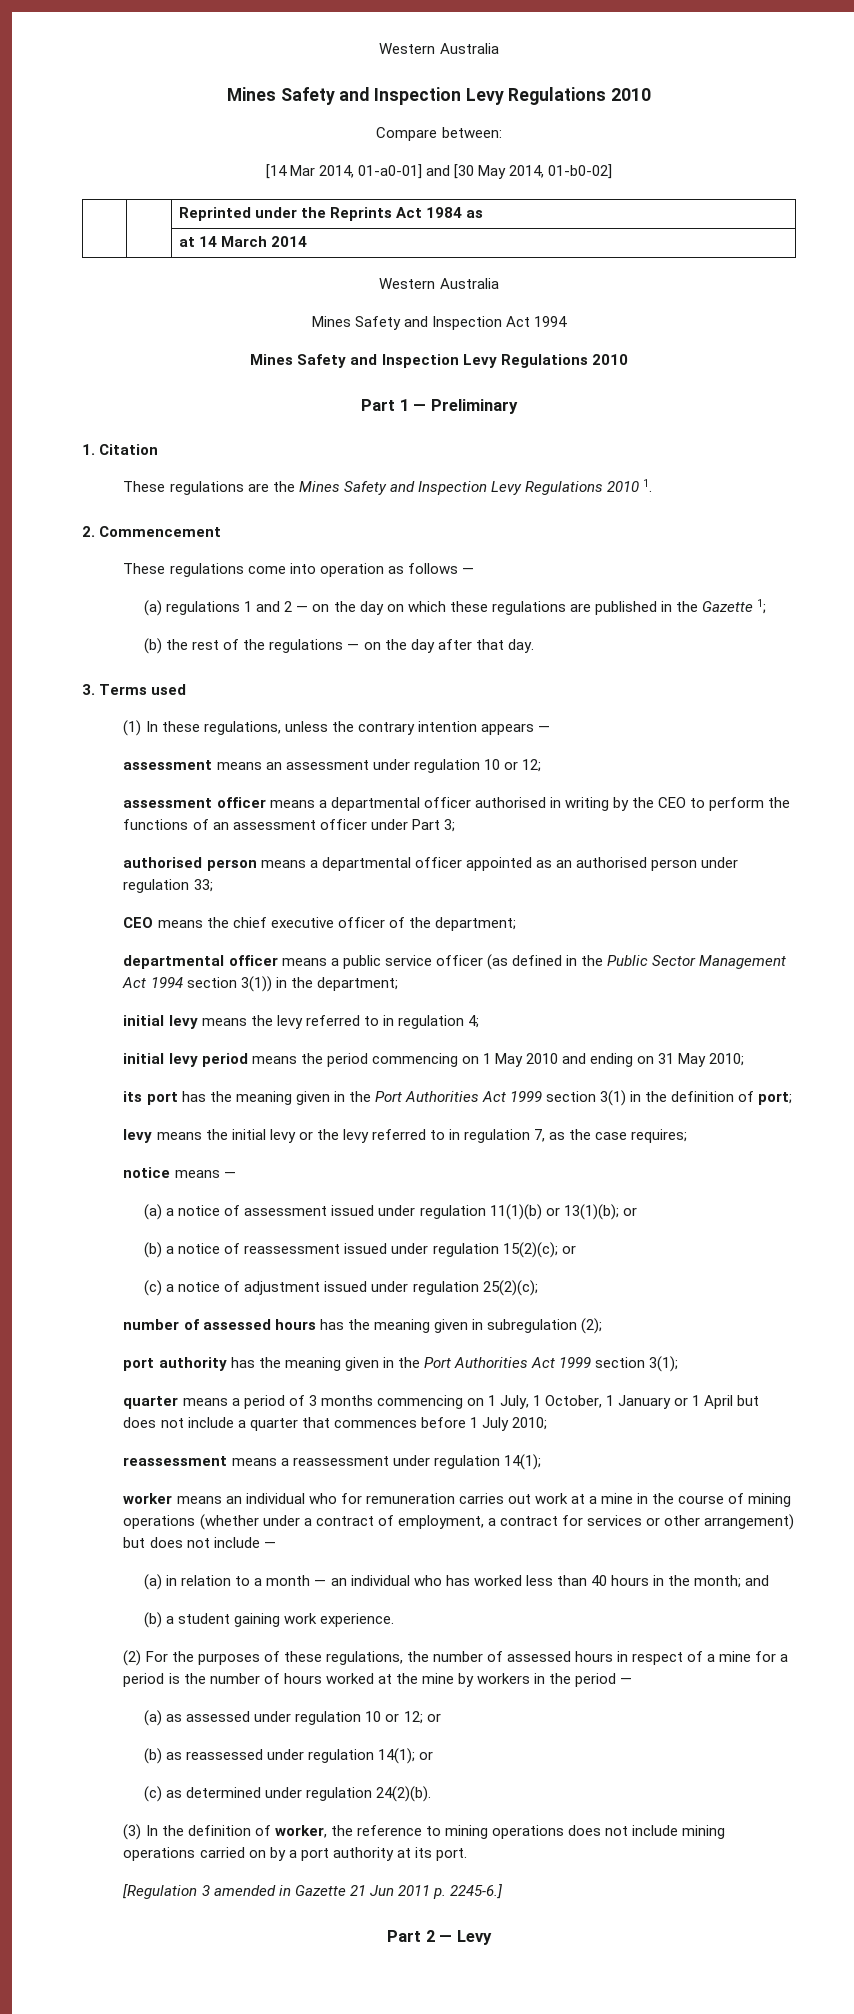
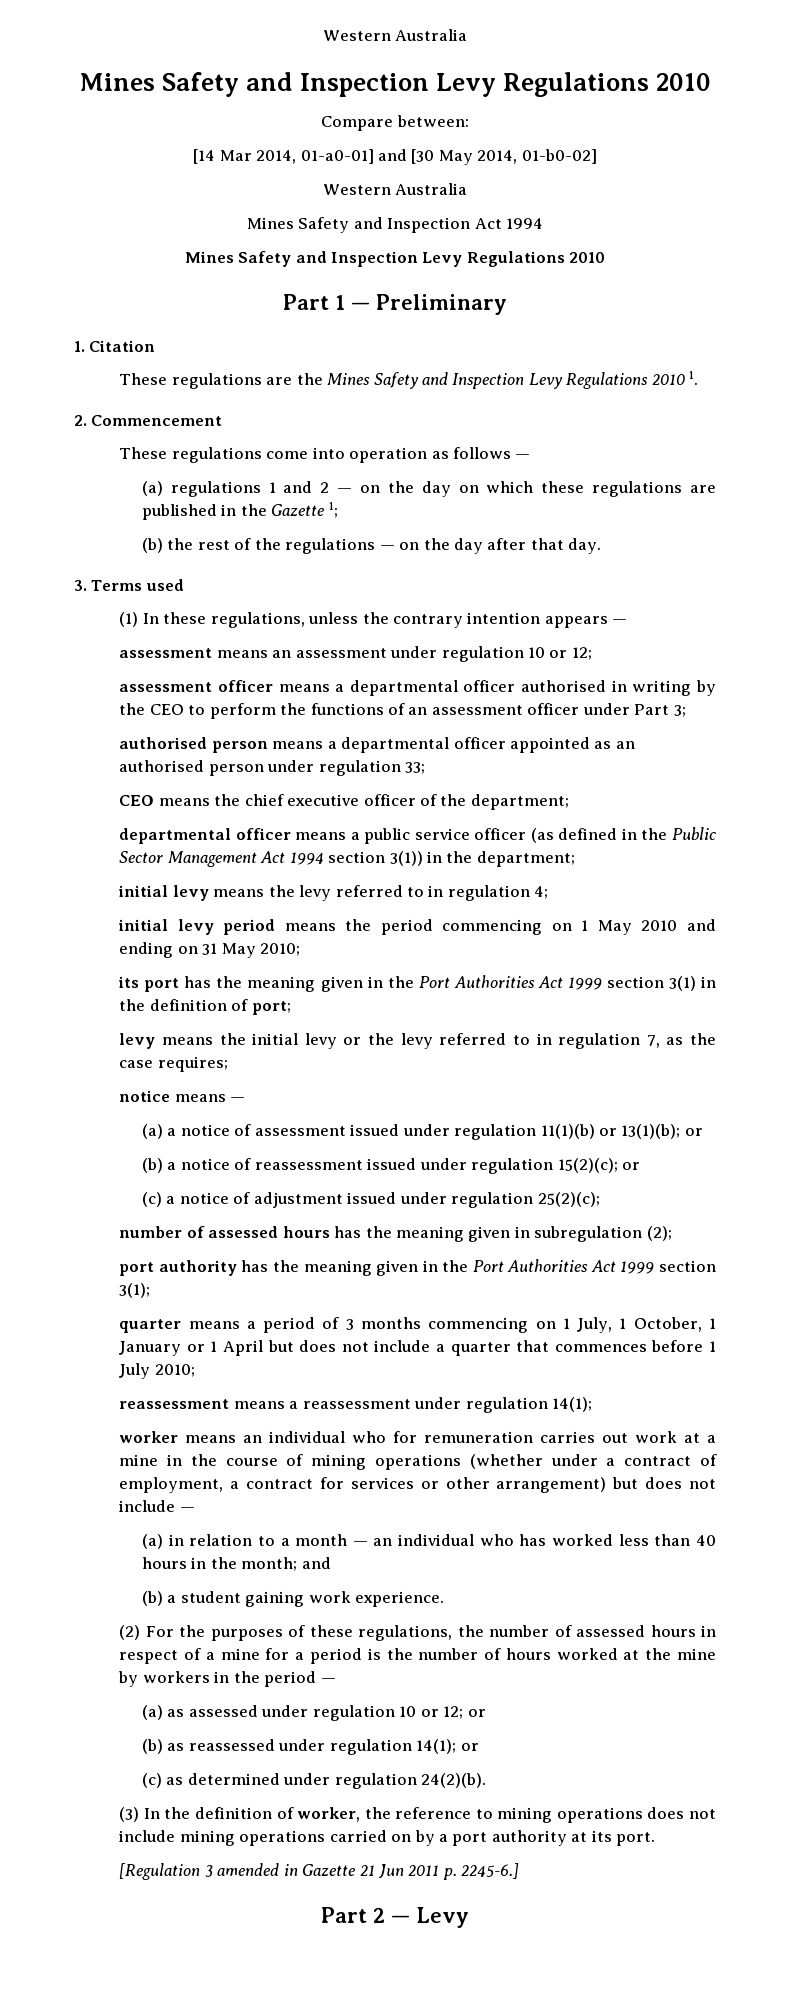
- | | Reprinted under the Reprints Act 1984 as
- | | at 14 March 2014

